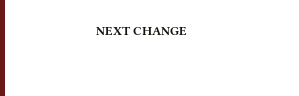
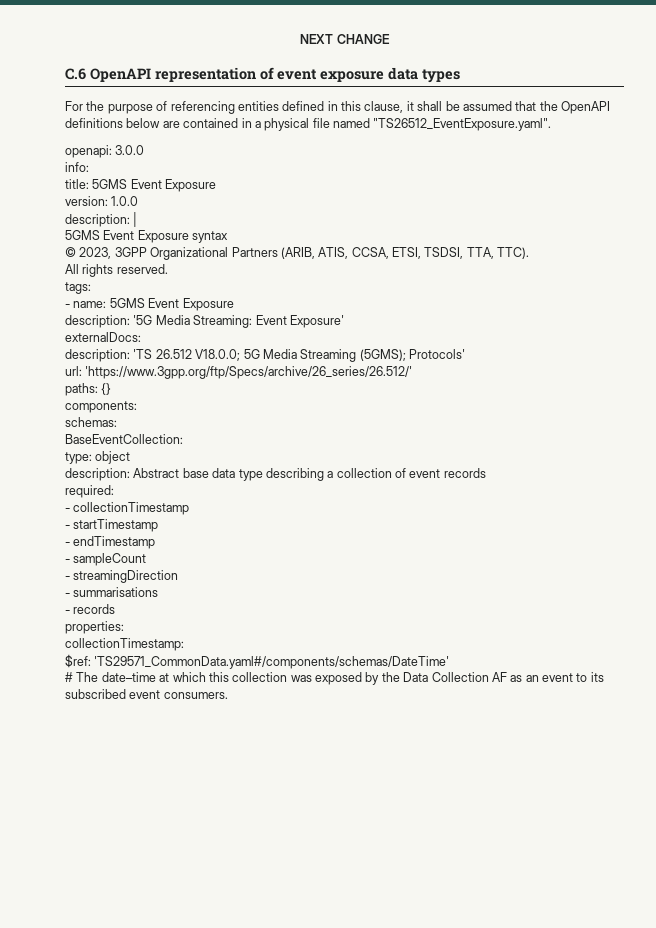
+ C.6 OpenAPI representation of event exposure data types
+ For the purpose of referencing entities defined in this clause, it shall be assumed that the OpenAPI definitions below are contained in a physical file named "TS26512_EventExposure.yaml".
+ openapi: 3.0.0
+ info:
+ title: 5GMS Event Exposure
+ version: 1.0.0
+ description: |
+ 5GMS Event Exposure syntax
+ © 2023, 3GPP Organizational Partners (ARIB, ATIS, CCSA, ETSI, TSDSI, TTA, TTC).
+ All rights reserved.
+ tags:
+ - name: 5GMS Event Exposure
+ description: '5G Media Streaming: Event Exposure'
+ externalDocs:
+ description: 'TS 26.512 V18.0.0; 5G Media Streaming (5GMS); Protocols'
+ url: 'https://www.3gpp.org/ftp/Specs/archive/26_series/26.512/'
+ paths: {}
+ components:
+ schemas:
+ BaseEventCollection:
+ type: object
+ description: Abstract base data type describing a collection of event records
+ required:
+ - collectionTimestamp
+ - startTimestamp
+ - endTimestamp
+ - sampleCount
+ - streamingDirection
+ - summarisations
+ - records
+ properties:
+ collectionTimestamp:
+ $ref: 'TS29571_CommonData.yaml#/components/schemas/DateTime'
+ # The date–time at which this collection was exposed by the Data Collection AF as an event to its subscribed event consumers.

